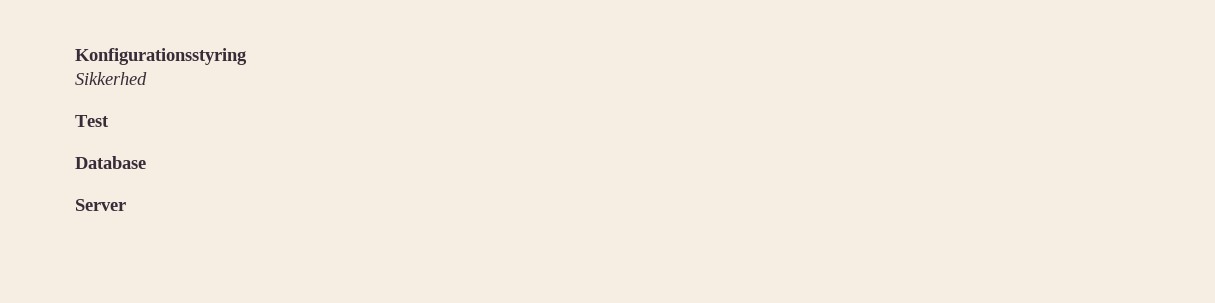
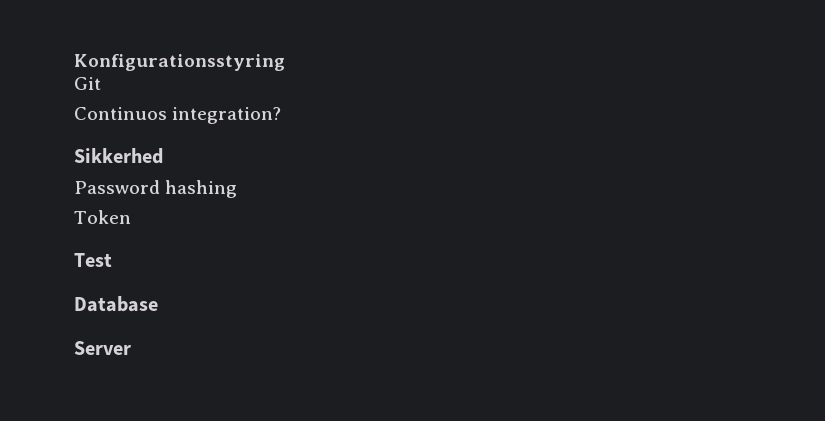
+ Git
+ Continuos integration?
  Sikkerhed
+ Password hashing
+ Token

